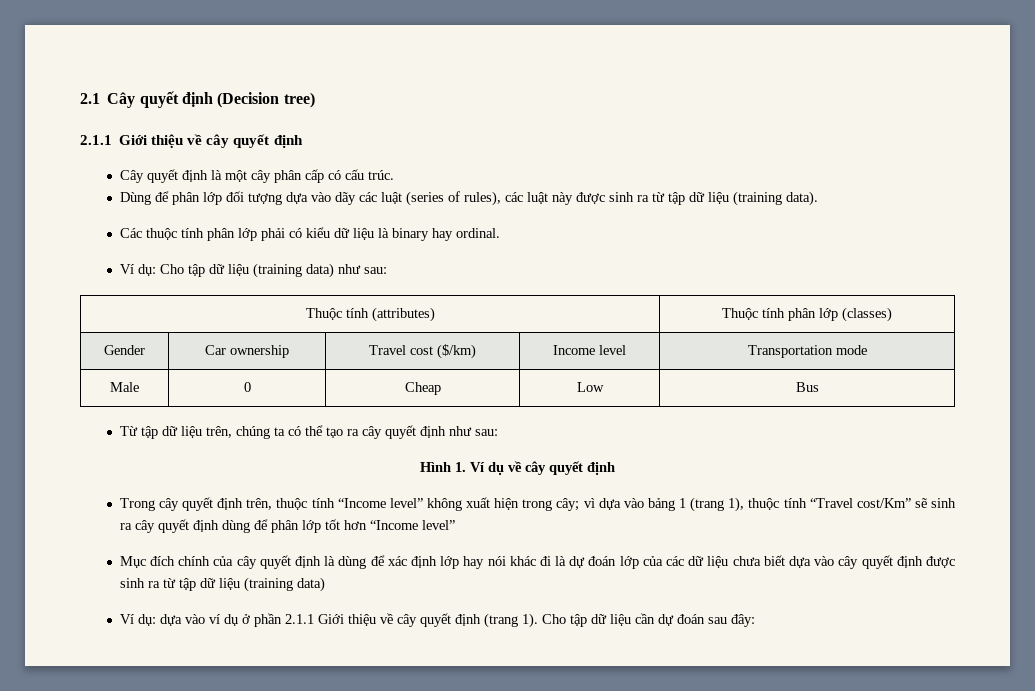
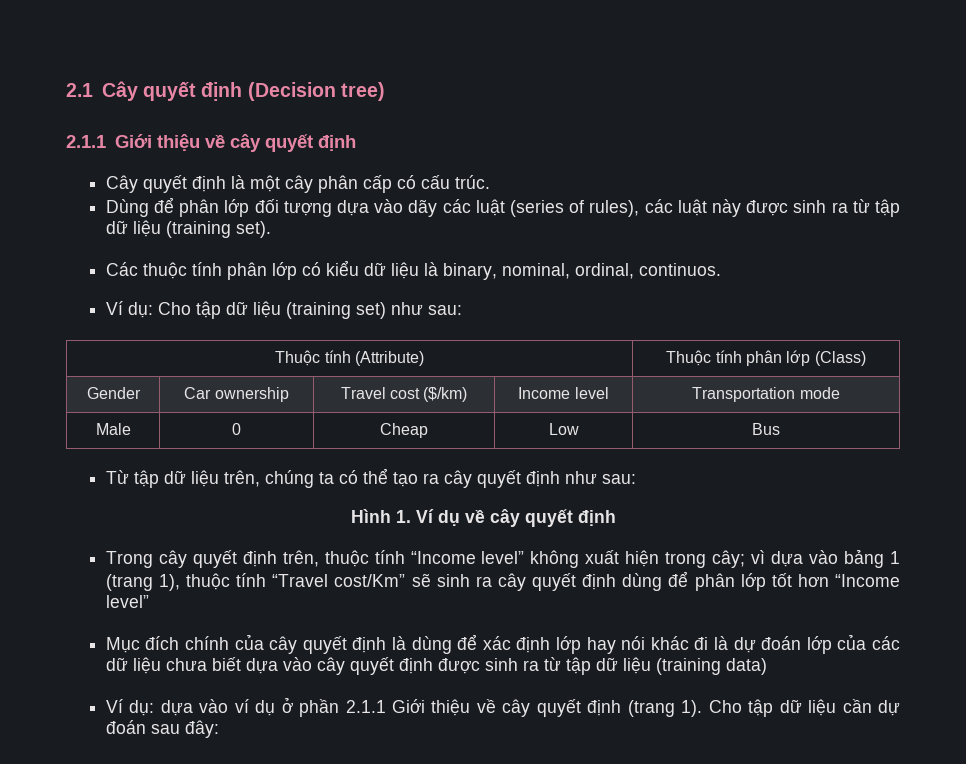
- Dùng để phân lớp đối tượng dựa vào dãy các luật (series of rules), các luật này được sinh ra từ tập dữ liệu (training data).
+ Dùng để phân lớp đối tượng dựa vào dãy các luật (series of rules), các luật này được sinh ra từ tập dữ liệu (training set).
- Các thuộc tính phân lớp phải có kiểu dữ liệu là binary hay ordinal.
+ Các thuộc tính phân lớp có kiểu dữ liệu là binary, nominal, ordinal, continuos.
- Ví dụ: Cho tập dữ liệu (training data) như sau:
+ Ví dụ: Cho tập dữ liệu (training set) như sau:
- Thuộc tính (attributes) | Thuộc tính phân lớp (classes)
+ Thuộc tính (Attribute) | Thuộc tính phân lớp (Class)

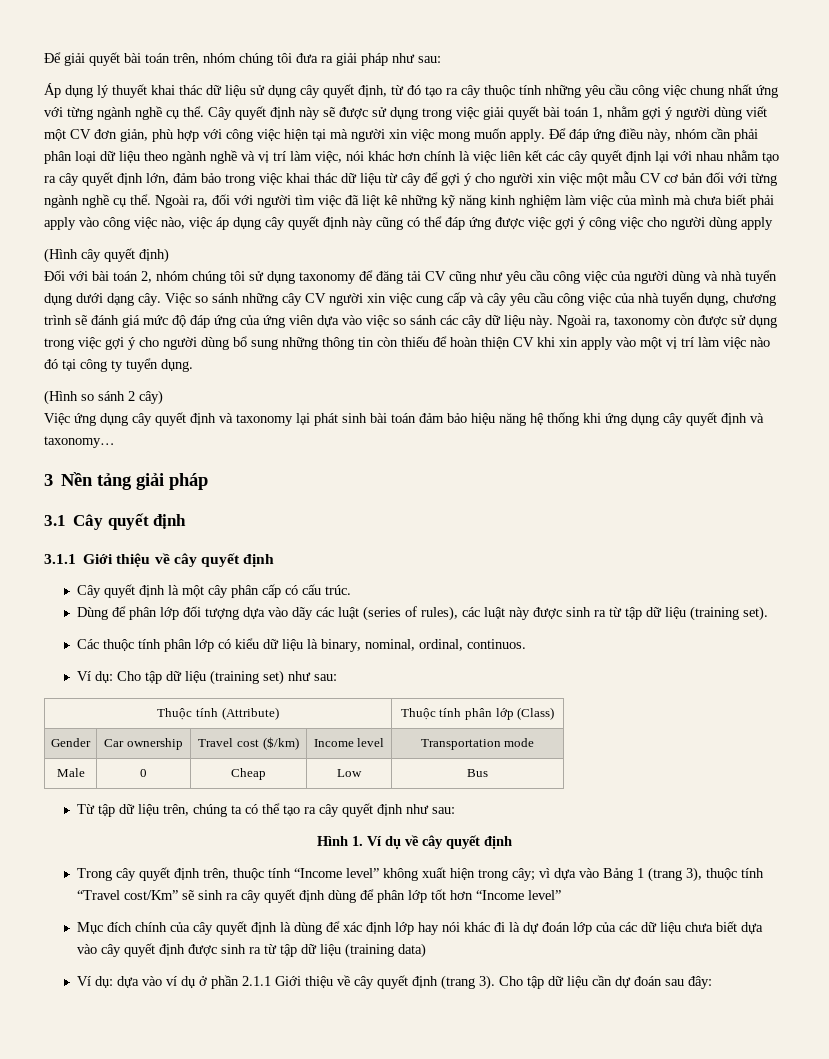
- 2.1 Cây quyết định (Decision tree)
- 2.1.1 Giới thiệu về cây quyết định
+ Để giải quyết bài toán trên, nhóm chúng tôi đưa ra giải pháp như sau:
+ Áp dụng lý thuyết khai thác dữ liệu sử dụng cây quyết định, từ đó tạo ra cây thuộc tính những yêu cầu công việc chung nhất ứng với từng ngành nghề cụ thể. Cây quyết định này sẽ được sử dụng trong việc giải quyết bài toán 1, nhằm gợi ý người dùng viết một CV đơn giản, phù hợp với công việc hiện tại mà người xin việc mong muốn apply. Để đáp ứng điều này, nhóm cần phải phân loại dữ liệu theo ngành nghề và vị trí làm việc, nói khác hơn chính là việc liên kết các cây quyết định lại với nhau nhằm tạo ra cây quyết định lớn, đảm bảo trong việc khai thác dữ liệu từ cây để gợi ý cho người xin việc một mẫu CV cơ bản đối với từng ngành nghề cụ thể. Ngoài ra, đối với người tìm việc đã liệt kê những kỹ năng kinh nghiệm làm việc của mình mà chưa biết phải apply vào công việc nào, việc áp dụng cây quyết định này cũng có thể đáp ứng được việc gợi ý công việc cho người dùng apply
+ (Hình cây quyết định)
+ Đối với bài toán 2, nhóm chúng tôi sử dụng taxonomy để đăng tải CV cũng như yêu cầu công việc của người dùng và nhà tuyển dụng dưới dạng cây. Việc so sánh những cây CV người xin việc cung cấp và cây yêu cầu công việc của nhà tuyển dụng, chương trình sẽ đánh giá mức độ đáp ứng của ứng viên dựa vào việc so sánh các cây dữ liệu này. Ngoài ra, taxonomy còn được sử dụng trong việc gợi ý cho người dùng bổ sung những thông tin còn thiếu để hoàn thiện CV khi xin apply vào một vị trí làm việc nào đó tại công ty tuyển dụng.
+ (Hình so sánh 2 cây)
+ Việc ứng dụng cây quyết định và taxonomy lại phát sinh bài toán đảm bảo hiệu năng hệ thống khi ứng dụng cây quyết định và taxonomy…
+ 3 Nền tảng giải pháp
+ 3.1 Cây quyết định
+ 3.1.1 Giới thiệu về cây quyết định
- Trong cây quyết định trên, thuộc tính “Income level” không xuất hiện trong cây; vì dựa vào bảng 1 (trang 1), thuộc tính “Travel cost/Km” sẽ sinh ra cây quyết định dùng để phân lớp tốt hơn “Income level”
+ Trong cây quyết định trên, thuộc tính “Income level” không xuất hiện trong cây; vì dựa vào Bảng 1 (trang 3), thuộc tính “Travel cost/Km” sẽ sinh ra cây quyết định dùng để phân lớp tốt hơn “Income level”
- Ví dụ: dựa vào ví dụ ở phần 2.1.1 Giới thiệu về cây quyết định (trang 1).
+ Ví dụ: dựa vào ví dụ ở phần 2.1.1 Giới thiệu về cây quyết định (trang 3).

